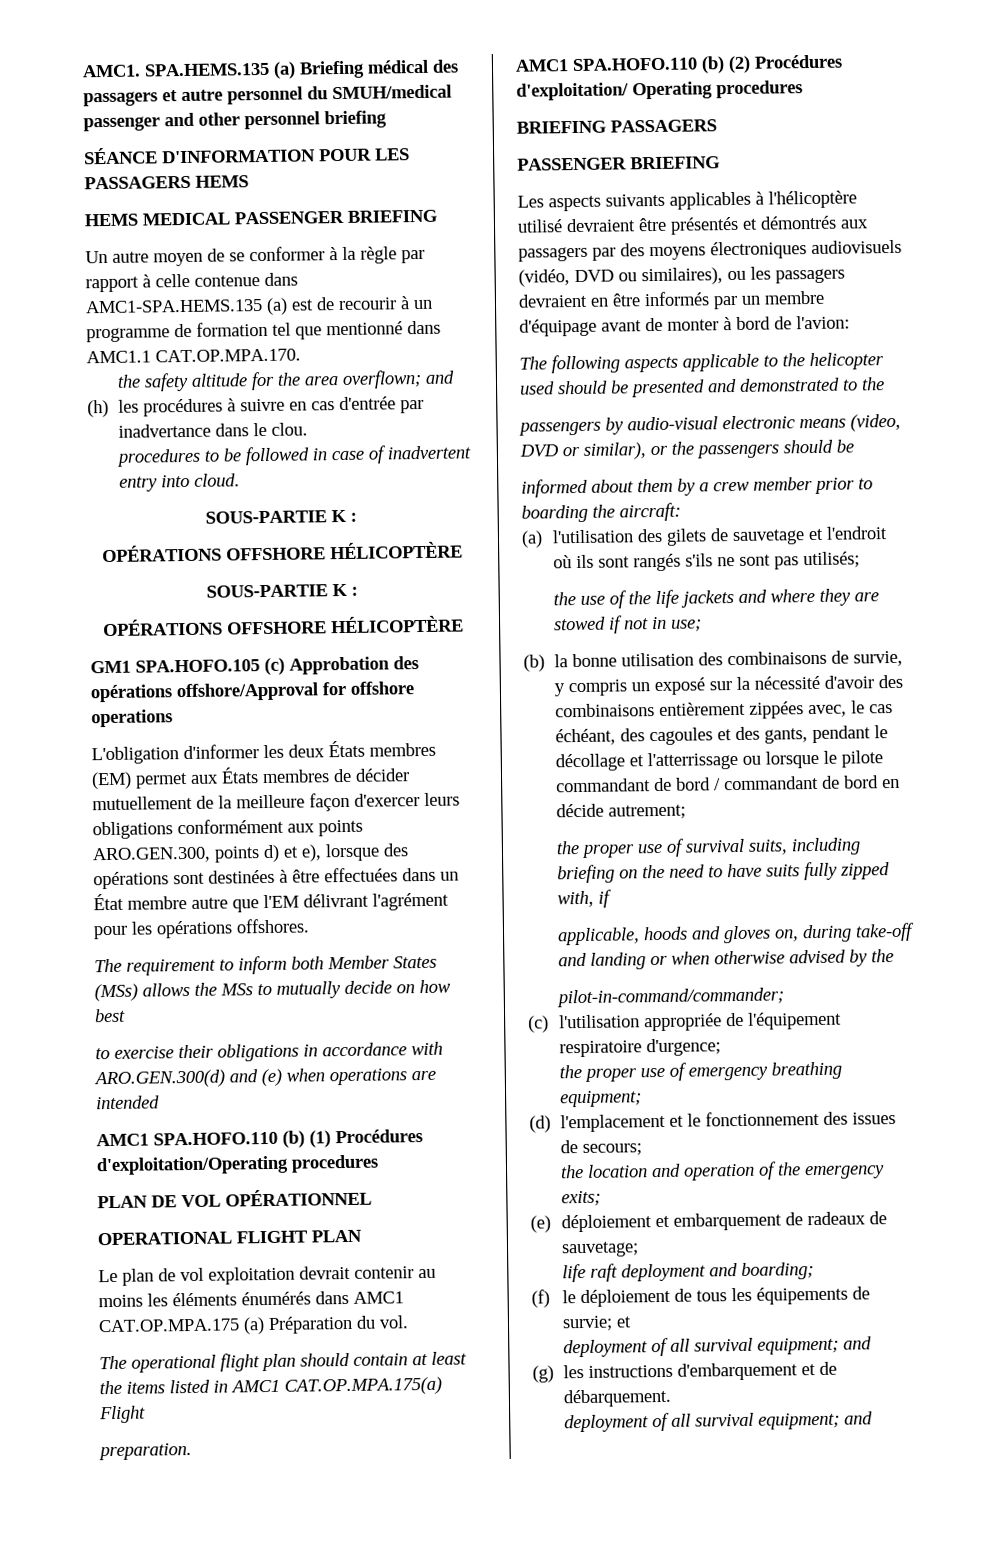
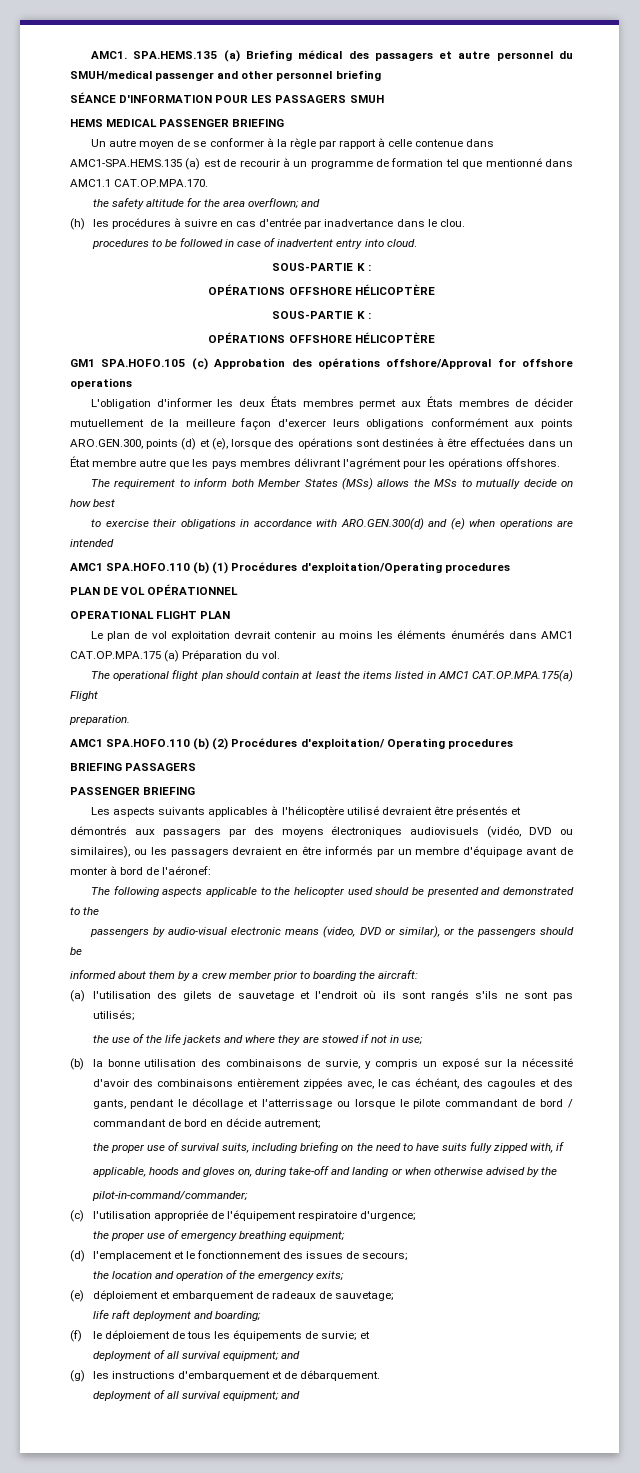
- SÉANCE D'INFORMATION POUR LES PASSAGERS HEMS
+ SÉANCE D'INFORMATION POUR LES PASSAGERS SMUH
- L'obligation d'informer les deux États membres (EM) permet aux États membres de décider mutuellement de la meilleure façon d'exercer leurs obligations conformément aux points ARO.GEN.300, points d) et e), lorsque des opérations sont destinées à être effectuées dans un État membre autre que l'EM délivrant l'agrément pour les opérations offshores.
+ L'obligation d'informer les deux États membres permet aux États membres de décider mutuellement de la meilleure façon d'exercer leurs obligations conformément aux points ARO.GEN.300, points (d) et (e), lorsque des opérations sont destinées à être effectuées dans un État membre autre que les pays membres délivrant l'agrément pour les opérations offshores.
- Les aspects suivants applicables à l'hélicoptère utilisé devraient être présentés et démontrés aux passagers par des moyens électroniques audiovisuels (vidéo, DVD ou similaires), ou les passagers devraient en être informés par un membre d'équipage avant de monter à bord de l'avion:
+ Les aspects suivants applicables à l'hélicoptère utilisé devraient être présentés et démontrés aux passagers par des moyens électroniques audiovisuels (vidéo, DVD ou similaires), ou les passagers devraient en être informés par un membre d'équipage avant de monter à bord de l'aéronef:

